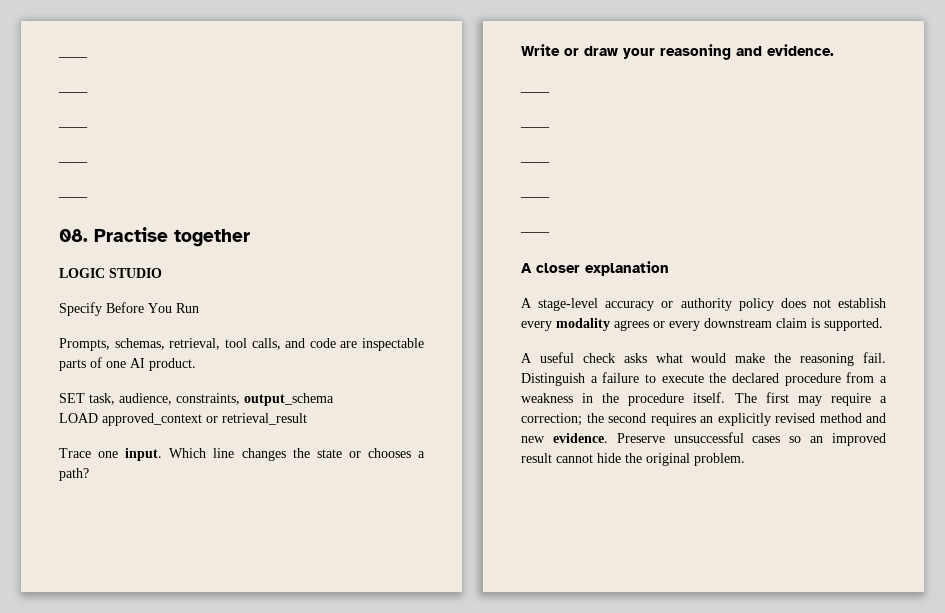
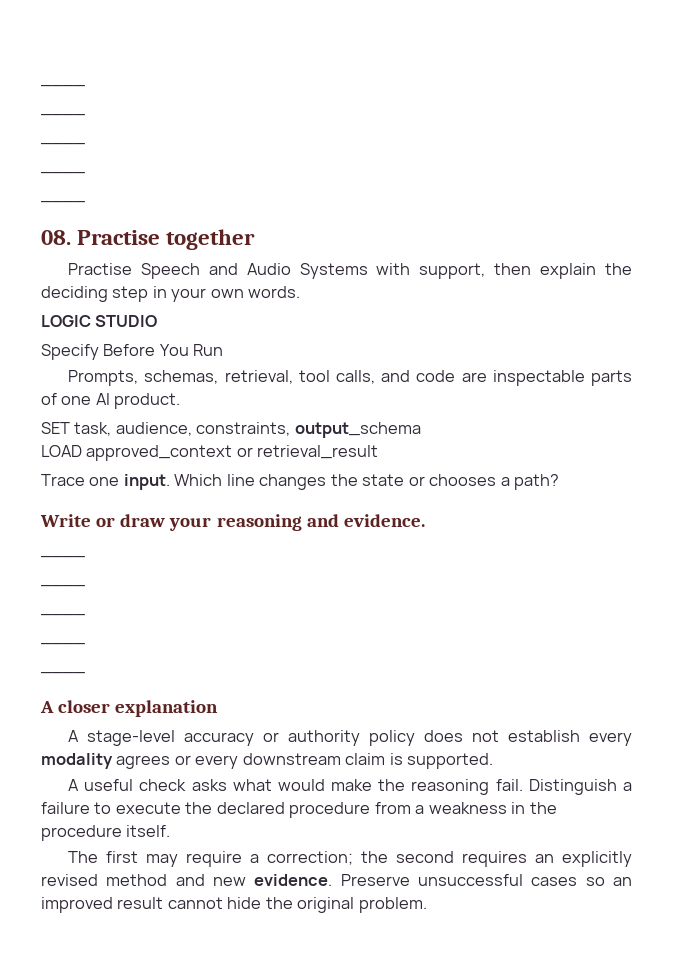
+ Practise Speech and Audio Systems with support, then explain the deciding step in your own words.
- Distinguish a failure to execute the declared procedure from a weakness in the procedure itself. The first may require a correction; the second requires an explicitly revised method and new evidence.
+ Distinguish a failure to execute the declared procedure from a weakness in the procedure itself.
+ The first may require a correction; the second requires an explicitly revised method and new evidence.

